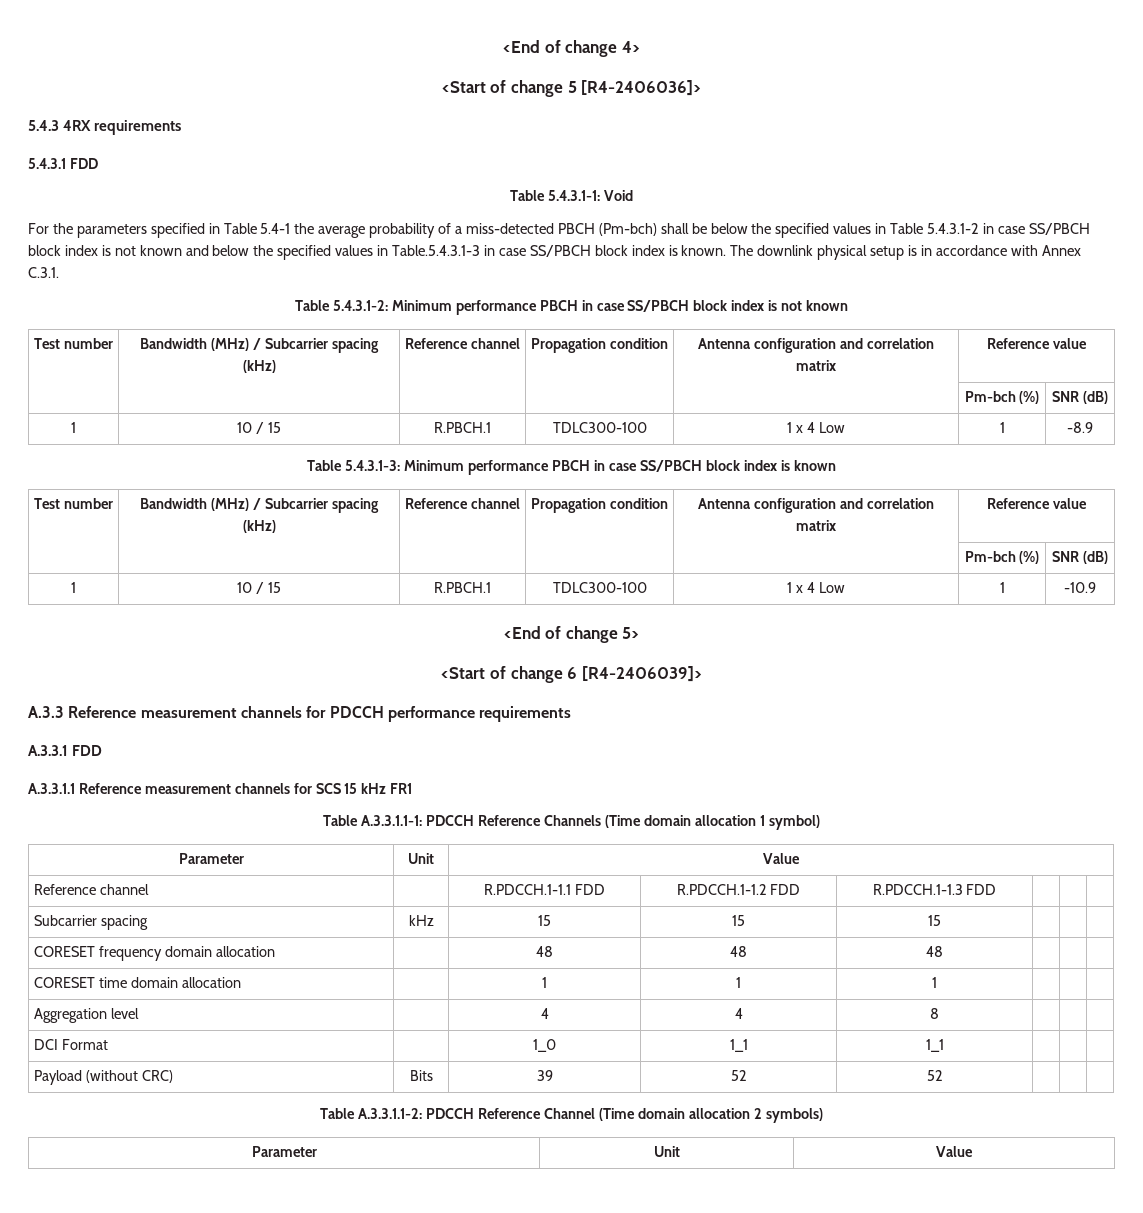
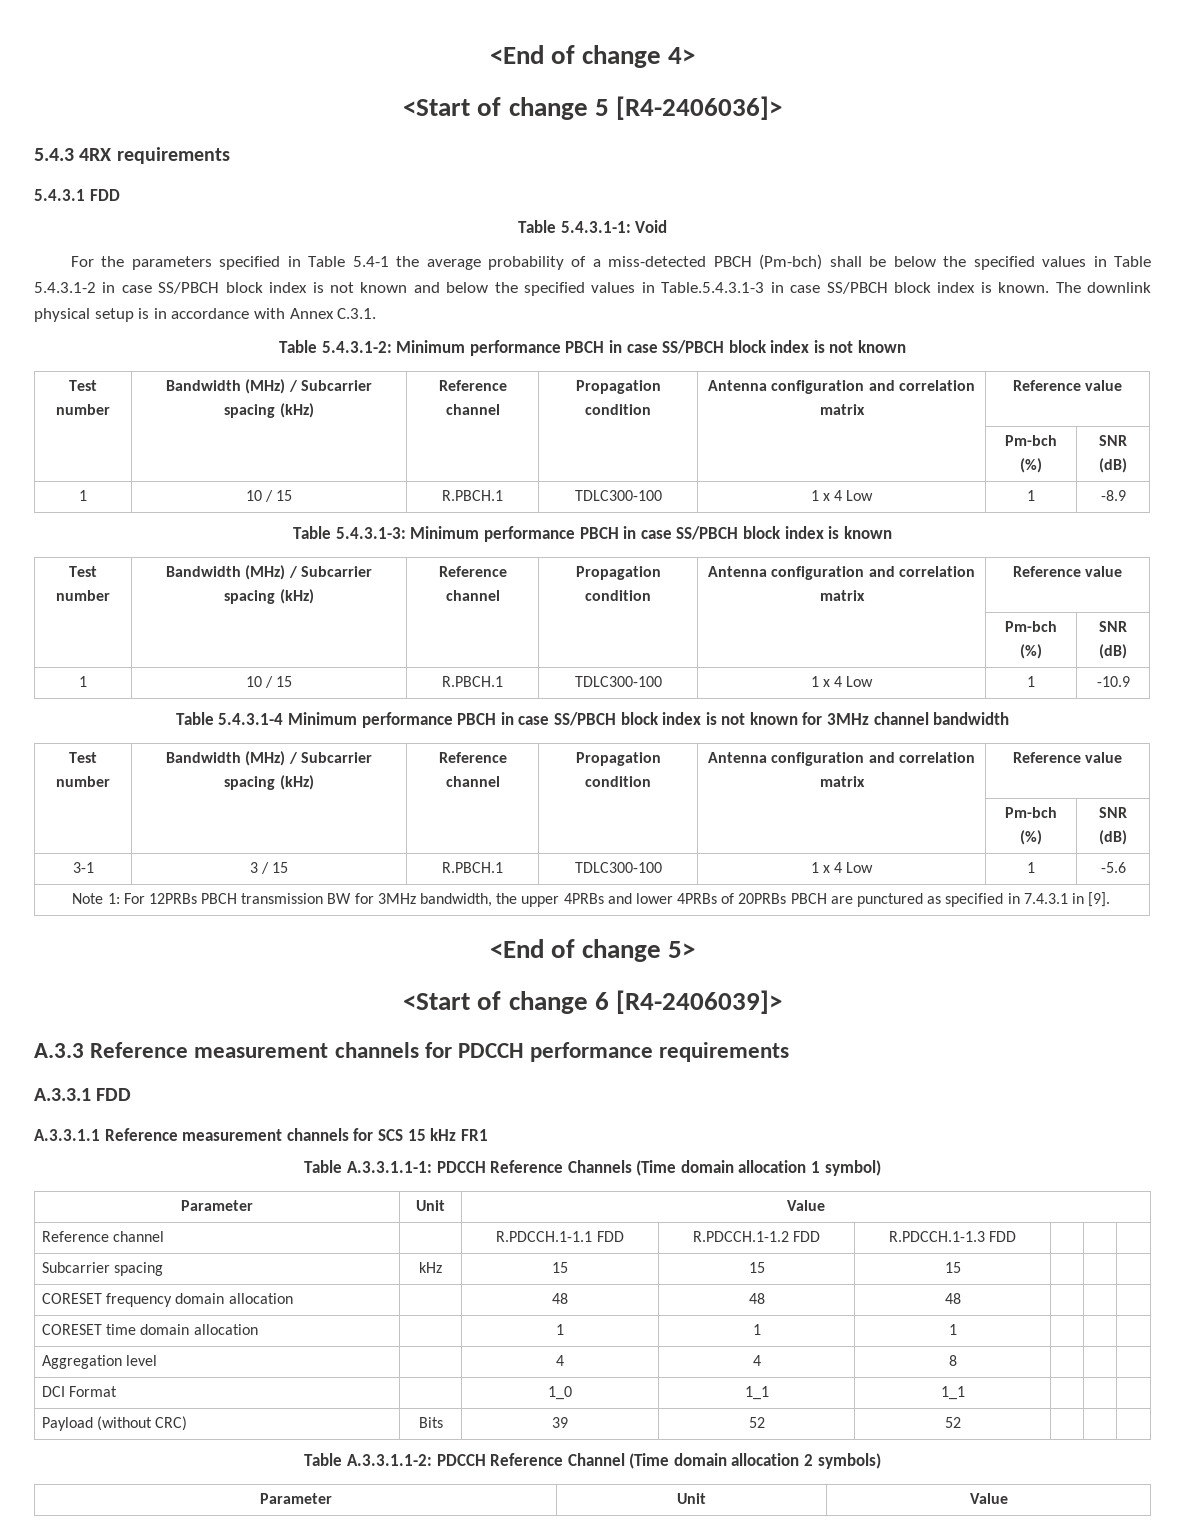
+ Table 5.4.3.1-4 Minimum performance PBCH in case SS/PBCH block index is not known for 3MHz channel bandwidth
+ Test number | Bandwidth (MHz) / Subcarrier spacing (kHz) | Reference channel | Propagation condition | Antenna configuration and correlation matrix | Reference value
+ | | | | | Pm-bch (%) | SNR (dB)
+ 3-1 | 3 / 15 | R.PBCH.1 | TDLC300-100 | 1 x 4 Low | 1 | -5.6
+ Note 1: For 12PRBs PBCH transmission BW for 3MHz bandwidth, the upper 4PRBs and lower 4PRBs of 20PRBs PBCH are punctured as specified in 7.4.3.1 in [9].

